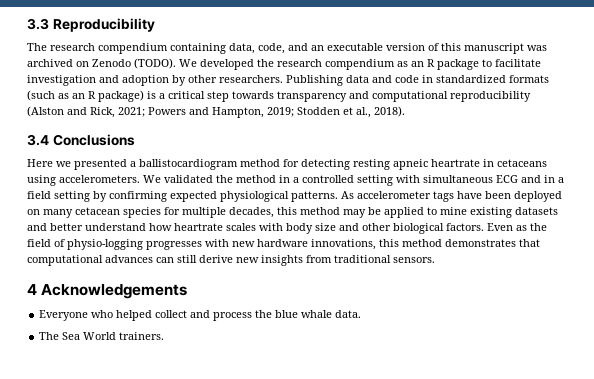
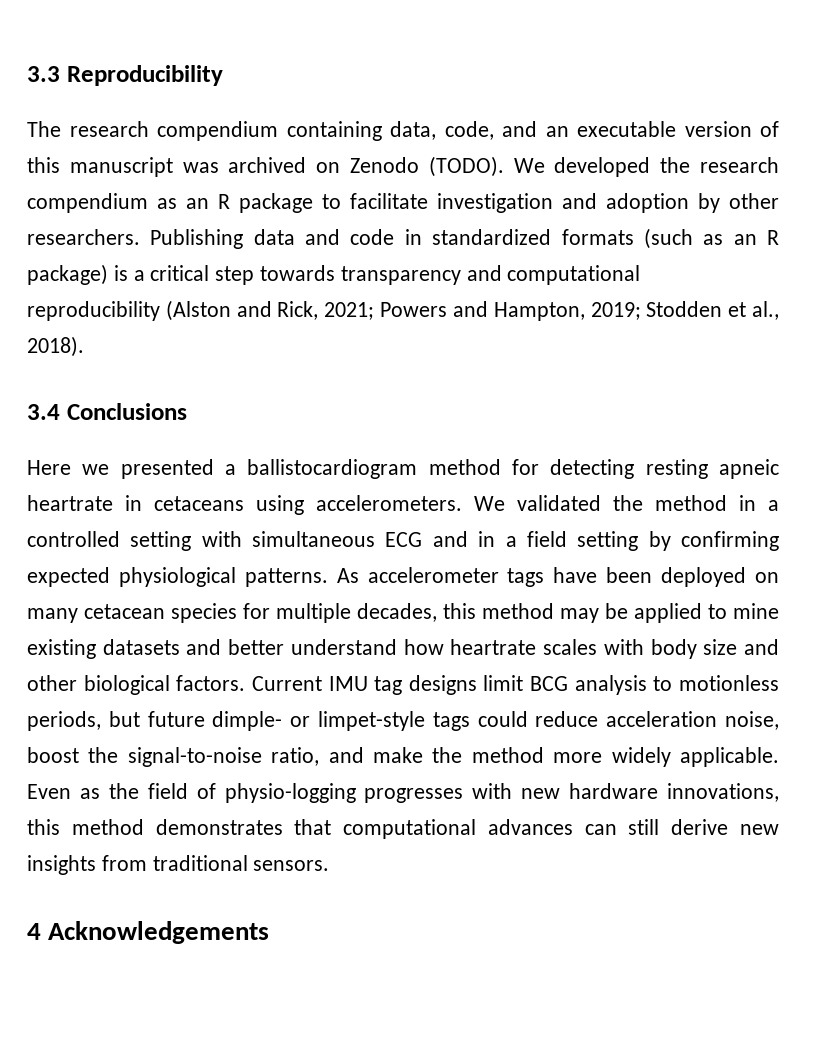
+ Current IMU tag designs limit BCG analysis to motionless periods, but future dimple- or limpet-style tags could reduce acceleration noise, boost the signal-to-noise ratio, and make the method more widely applicable.
- Everyone who helped collect and process the blue whale data.
- The Sea World trainers.

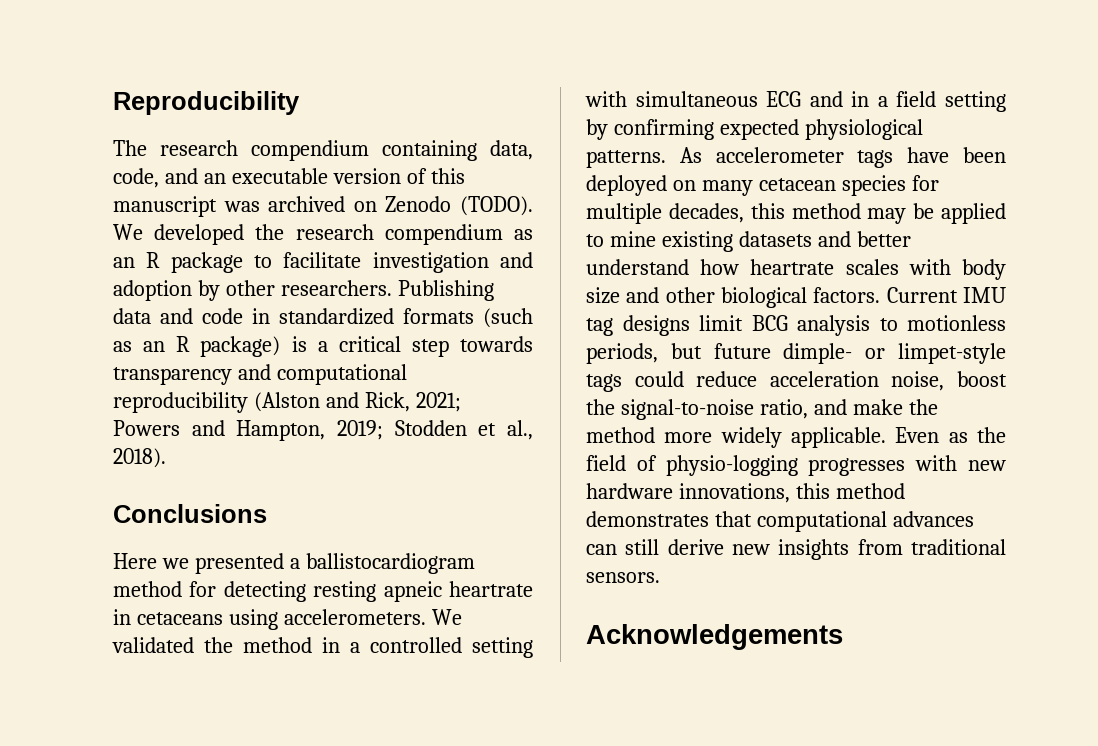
- 3.3 Reproducibility
+ Reproducibility
- 3.4 Conclusions
+ Conclusions
- 4 Acknowledgements
+ Acknowledgements

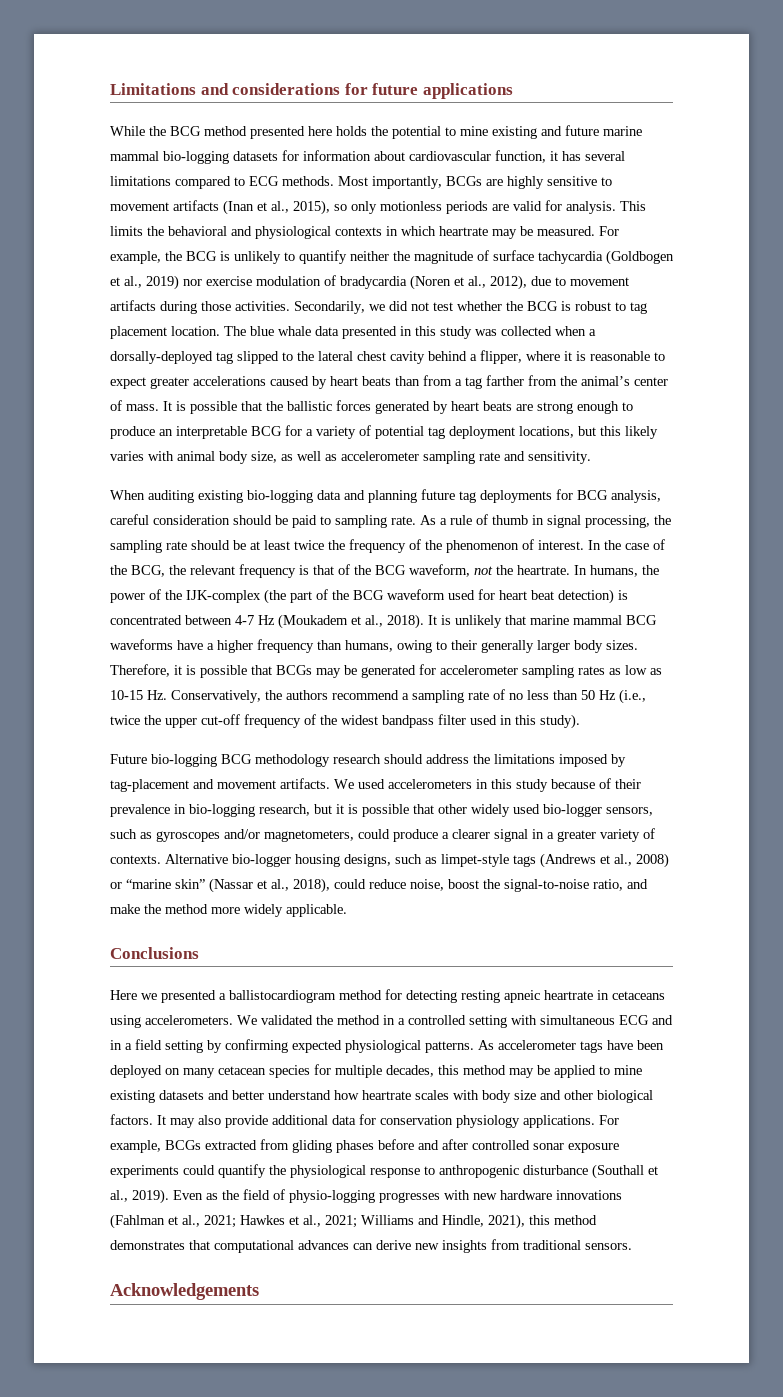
- Reproducibility
- The research compendium containing data, code, and an executable version of this manuscript was archived on Zenodo (TODO). We developed the research compendium as an R package to facilitate investigation and adoption by other researchers. Publishing data and code in standardized formats (such as an R package) is a critical step towards transparency and computational reproducibility (Alston and Rick, 2021; Powers and Hampton, 2019; Stodden et al., 2018).
+ Limitations and considerations for future applications
+ While the BCG method presented here holds the potential to mine existing and future marine mammal bio-logging datasets for information about cardiovascular function, it has several limitations compared to ECG methods. Most importantly, BCGs are highly sensitive to movement artifacts (Inan et al., 2015), so only motionless periods are valid for analysis. This limits the behavioral and physiological contexts in which heartrate may be measured. For example, the BCG is unlikely to quantify neither the magnitude of surface tachycardia (Goldbogen et al., 2019) nor exercise modulation of bradycardia (Noren et al., 2012), due to movement artifacts during those activities. Secondarily, we did not test whether the BCG is robust to tag placement location. The blue whale data presented in this study was collected when a dorsally-deployed tag slipped to the lateral chest cavity behind a flipper, where it is reasonable to expect greater accelerations caused by heart beats than from a tag farther from the animal’s center of mass. It is possible that the ballistic forces generated by heart beats are strong enough to produce an interpretable BCG for a variety of potential tag deployment locations, but this likely varies with animal body size, as well as accelerometer sampling rate and sensitivity.
+ When auditing existing bio-logging data and planning future tag deployments for BCG analysis, careful consideration should be paid to sampling rate. As a rule of thumb in signal processing, the sampling rate should be at least twice the frequency of the phenomenon of interest. In the case of the BCG, the relevant frequency is that of the BCG waveform, not the heartrate. In humans, the power of the IJK-complex (the part of the BCG waveform used for heart beat detection) is concentrated between 4-7 Hz (Moukadem et al., 2018). It is unlikely that marine mammal BCG waveforms have a higher frequency than humans, owing to their generally larger body sizes. Therefore, it is possible that BCGs may be generated for accelerometer sampling rates as low as 10-15 Hz. Conservatively, the authors recommend a sampling rate of no less than 50 Hz (i.e., twice the upper cut-off frequency of the widest bandpass filter used in this study).
+ Future bio-logging BCG methodology research should address the limitations imposed by tag-placement and movement artifacts. We used accelerometers in this study because of their prevalence in bio-logging research, but it is possible that other widely used bio-logger sensors, such as gyroscopes and/or magnetometers, could produce a clearer signal in a greater variety of contexts. Alternative bio-logger housing designs, such as limpet-style tags (Andrews et al., 2008) or “marine skin” (Nassar et al., 2018), could reduce noise, boost the signal-to-noise ratio, and make the method more widely applicable.
- Current IMU tag designs limit BCG analysis to motionless periods, but future dimple- or limpet-style tags could reduce acceleration noise, boost the signal-to-noise ratio, and make the method more widely applicable.
+ It may also provide additional data for conservation physiology applications. For example, BCGs extracted from gliding phases before and after controlled sonar exposure experiments could quantify the physiological response to anthropogenic disturbance (Southall et al., 2019).
- Even as the field of physio-logging progresses with new hardware innovations, this method demonstrates that computational advances can still derive new insights from traditional sensors.
+ Even as the field of physio-logging progresses with new hardware innovations (Fahlman et al., 2021; Hawkes et al., 2021; Williams and Hindle, 2021), this method demonstrates that computational advances can derive new insights from traditional sensors.

